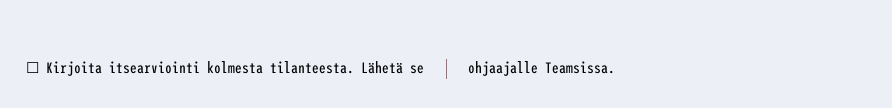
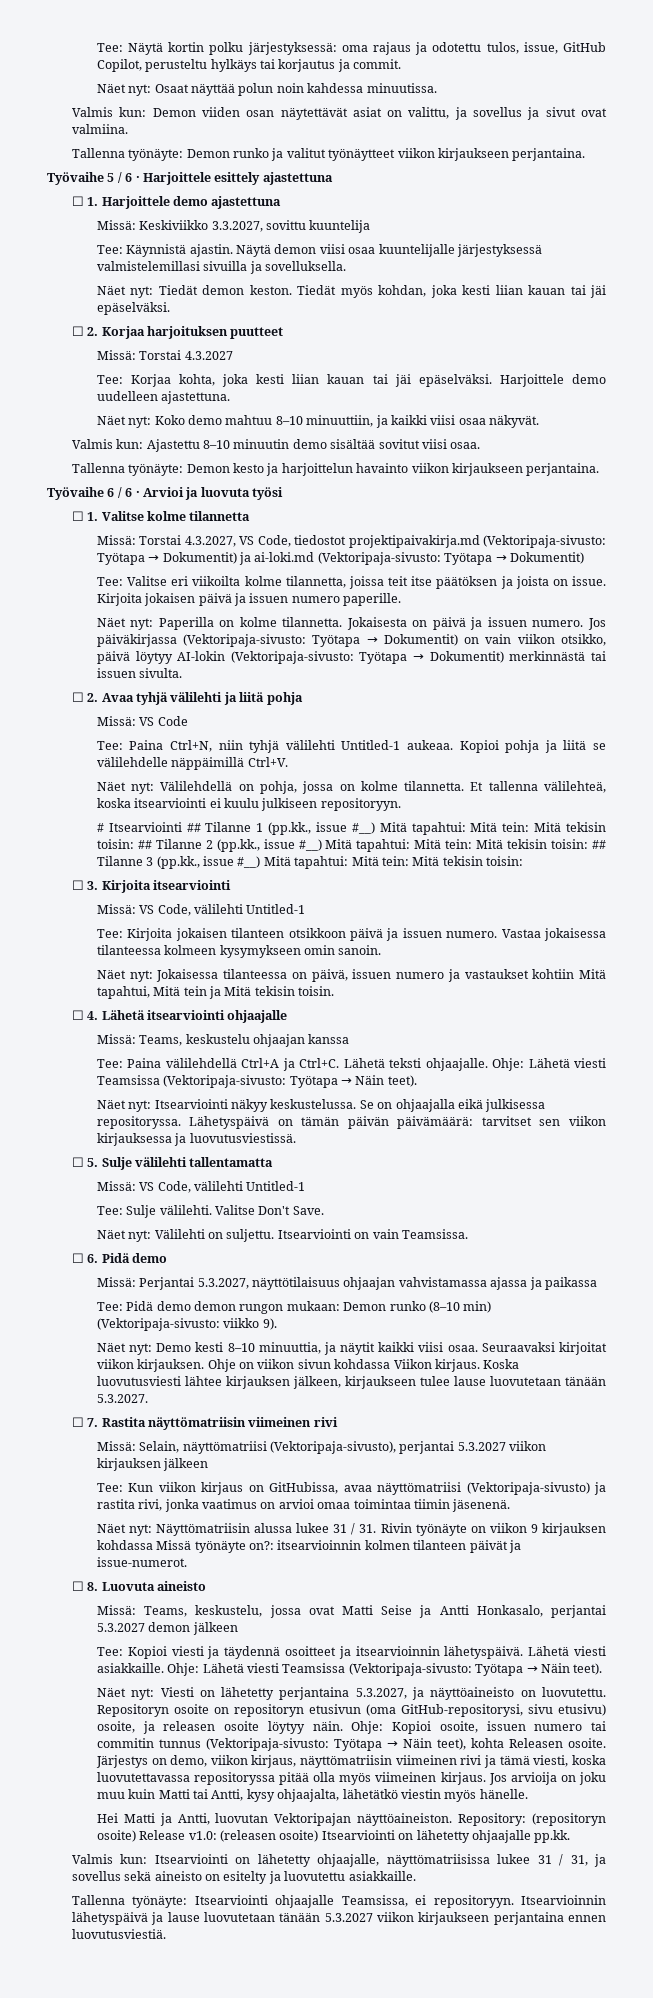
- ☐ Kirjoita itsearviointi kolmesta tilanteesta. Lähetä se ohjaajalle Teamsissa.
+ Tee: Näytä kortin polku järjestyksessä: oma rajaus ja odotettu tulos, issue, GitHub Copilot, perusteltu hylkäys tai korjautus ja commit.
+ Näet nyt: Osaat näyttää polun noin kahdessa minuutissa.
+ Valmis kun: Demon viiden osan näytettävät asiat on valittu, ja sovellus ja sivut ovat valmiina.
+ Tallenna työnäyte: Demon runko ja valitut työnäytteet viikon kirjaukseen perjantaina.
+ Työvaihe 5 / 6 · Harjoittele esittely ajastettuna
+ ☐ 1. Harjoittele demo ajastettuna
+ Missä: Keskiviikko 3.3.2027, sovittu kuuntelija
+ Tee: Käynnistä ajastin. Näytä demon viisi osaa kuuntelijalle järjestyksessä valmistelemillasi sivuilla ja sovelluksella.
+ Näet nyt: Tiedät demon keston. Tiedät myös kohdan, joka kesti liian kauan tai jäi epäselväksi.
+ ☐ 2. Korjaa harjoituksen puutteet
+ Missä: Torstai 4.3.2027
+ Tee: Korjaa kohta, joka kesti liian kauan tai jäi epäselväksi. Harjoittele demo uudelleen ajastettuna.
+ Näet nyt: Koko demo mahtuu 8–10 minuuttiin, ja kaikki viisi osaa näkyvät.
+ Valmis kun: Ajastettu 8–10 minuutin demo sisältää sovitut viisi osaa.
+ Tallenna työnäyte: Demon kesto ja harjoittelun havainto viikon kirjaukseen perjantaina.
+ Työvaihe 6 / 6 · Arvioi ja luovuta työsi
+ ☐ 1. Valitse kolme tilannetta
+ Missä: Torstai 4.3.2027, VS Code, tiedostot projektipaivakirja.md (Vektoripaja-sivusto: Työtapa → Dokumentit) ja ai-loki.md (Vektoripaja-sivusto: Työtapa → Dokumentit)
+ Tee: Valitse eri viikoilta kolme tilannetta, joissa teit itse päätöksen ja joista on issue. Kirjoita jokaisen päivä ja issuen numero paperille.
+ Näet nyt: Paperilla on kolme tilannetta. Jokaisesta on päivä ja issuen numero. Jos päiväkirjassa (Vektoripaja-sivusto: Työtapa → Dokumentit) on vain viikon otsikko, päivä löytyy AI-lokin (Vektoripaja-sivusto: Työtapa → Dokumentit) merkinnästä tai issuen sivulta.
+ ☐ 2. Avaa tyhjä välilehti ja liitä pohja
+ Missä: VS Code
+ Tee: Paina Ctrl+N, niin tyhjä välilehti Untitled-1 aukeaa. Kopioi pohja ja liitä se välilehdelle näppäimillä Ctrl+V.
+ Näet nyt: Välilehdellä on pohja, jossa on kolme tilannetta. Et tallenna välilehteä, koska itsearviointi ei kuulu julkiseen repositoryyn.
+ # Itsearviointi ## Tilanne 1 (pp.kk., issue #__) Mitä tapahtui: Mitä tein: Mitä tekisin toisin: ## Tilanne 2 (pp.kk., issue #__) Mitä tapahtui: Mitä tein: Mitä tekisin toisin: ## Tilanne 3 (pp.kk., issue #__) Mitä tapahtui: Mitä tein: Mitä tekisin toisin:
+ ☐ 3. Kirjoita itsearviointi
+ Missä: VS Code, välilehti Untitled-1
+ Tee: Kirjoita jokaisen tilanteen otsikkoon päivä ja issuen numero. Vastaa jokaisessa tilanteessa kolmeen kysymykseen omin sanoin.
+ Näet nyt: Jokaisessa tilanteessa on päivä, issuen numero ja vastaukset kohtiin Mitä tapahtui, Mitä tein ja Mitä tekisin toisin.
+ ☐ 4. Lähetä itsearviointi ohjaajalle
+ Missä: Teams, keskustelu ohjaajan kanssa
+ Tee: Paina välilehdellä Ctrl+A ja Ctrl+C. Lähetä teksti ohjaajalle. Ohje: Lähetä viesti Teamsissa (Vektoripaja-sivusto: Työtapa → Näin teet).
+ Näet nyt: Itsearviointi näkyy keskustelussa. Se on ohjaajalla eikä julkisessa repositoryssa. Lähetyspäivä on tämän päivän päivämäärä: tarvitset sen viikon kirjauksessa ja luovutusviestissä.
+ ☐ 5. Sulje välilehti tallentamatta
+ Missä: VS Code, välilehti Untitled-1
+ Tee: Sulje välilehti. Valitse Don't Save.
+ Näet nyt: Välilehti on suljettu. Itsearviointi on vain Teamsissa.
+ ☐ 6. Pidä demo
+ Missä: Perjantai 5.3.2027, näyttötilaisuus ohjaajan vahvistamassa ajassa ja paikassa
+ Tee: Pidä demo demon rungon mukaan: Demon runko (8–10 min) (Vektoripaja-sivusto: viikko 9).
+ Näet nyt: Demo kesti 8–10 minuuttia, ja näytit kaikki viisi osaa. Seuraavaksi kirjoitat viikon kirjauksen. Ohje on viikon sivun kohdassa Viikon kirjaus. Koska luovutusviesti lähtee kirjauksen jälkeen, kirjaukseen tulee lause luovutetaan tänään 5.3.2027.
+ ☐ 7. Rastita näyttömatriisin viimeinen rivi
+ Missä: Selain, näyttömatriisi (Vektoripaja-sivusto), perjantai 5.3.2027 viikon kirjauksen jälkeen
+ Tee: Kun viikon kirjaus on GitHubissa, avaa näyttömatriisi (Vektoripaja-sivusto) ja rastita rivi, jonka vaatimus on arvioi omaa toimintaa tiimin jäsenenä.
+ Näet nyt: Näyttömatriisin alussa lukee 31 / 31. Rivin työnäyte on viikon 9 kirjauksen kohdassa Missä työnäyte on?: itsearvioinnin kolmen tilanteen päivät ja issue-numerot.
+ ☐ 8. Luovuta aineisto
+ Missä: Teams, keskustelu, jossa ovat Matti Seise ja Antti Honkasalo, perjantai 5.3.2027 demon jälkeen
+ Tee: Kopioi viesti ja täydennä osoitteet ja itsearvioinnin lähetyspäivä. Lähetä viesti asiakkaille. Ohje: Lähetä viesti Teamsissa (Vektoripaja-sivusto: Työtapa → Näin teet).
+ Näet nyt: Viesti on lähetetty perjantaina 5.3.2027, ja näyttöaineisto on luovutettu. Repositoryn osoite on repositoryn etusivun (oma GitHub-repositorysi, sivu etusivu) osoite, ja releasen osoite löytyy näin. Ohje: Kopioi osoite, issuen numero tai commitin tunnus (Vektoripaja-sivusto: Työtapa → Näin teet), kohta Releasen osoite. Järjestys on demo, viikon kirjaus, näyttömatriisin viimeinen rivi ja tämä viesti, koska luovutettavassa repositoryssa pitää olla myös viimeinen kirjaus. Jos arvioija on joku muu kuin Matti tai Antti, kysy ohjaajalta, lähetätkö viestin myös hänelle.
+ Hei Matti ja Antti, luovutan Vektoripajan näyttöaineiston. Repository: (repositoryn osoite) Release v1.0: (releasen osoite) Itsearviointi on lähetetty ohjaajalle pp.kk.
+ Valmis kun: Itsearviointi on lähetetty ohjaajalle, näyttömatriisissa lukee 31 / 31, ja sovellus sekä aineisto on esitelty ja luovutettu asiakkaille.
+ Tallenna työnäyte: Itsearviointi ohjaajalle Teamsissa, ei repositoryyn. Itsearvioinnin lähetyspäivä ja lause luovutetaan tänään 5.3.2027 viikon kirjaukseen perjantaina ennen luovutusviestiä.

